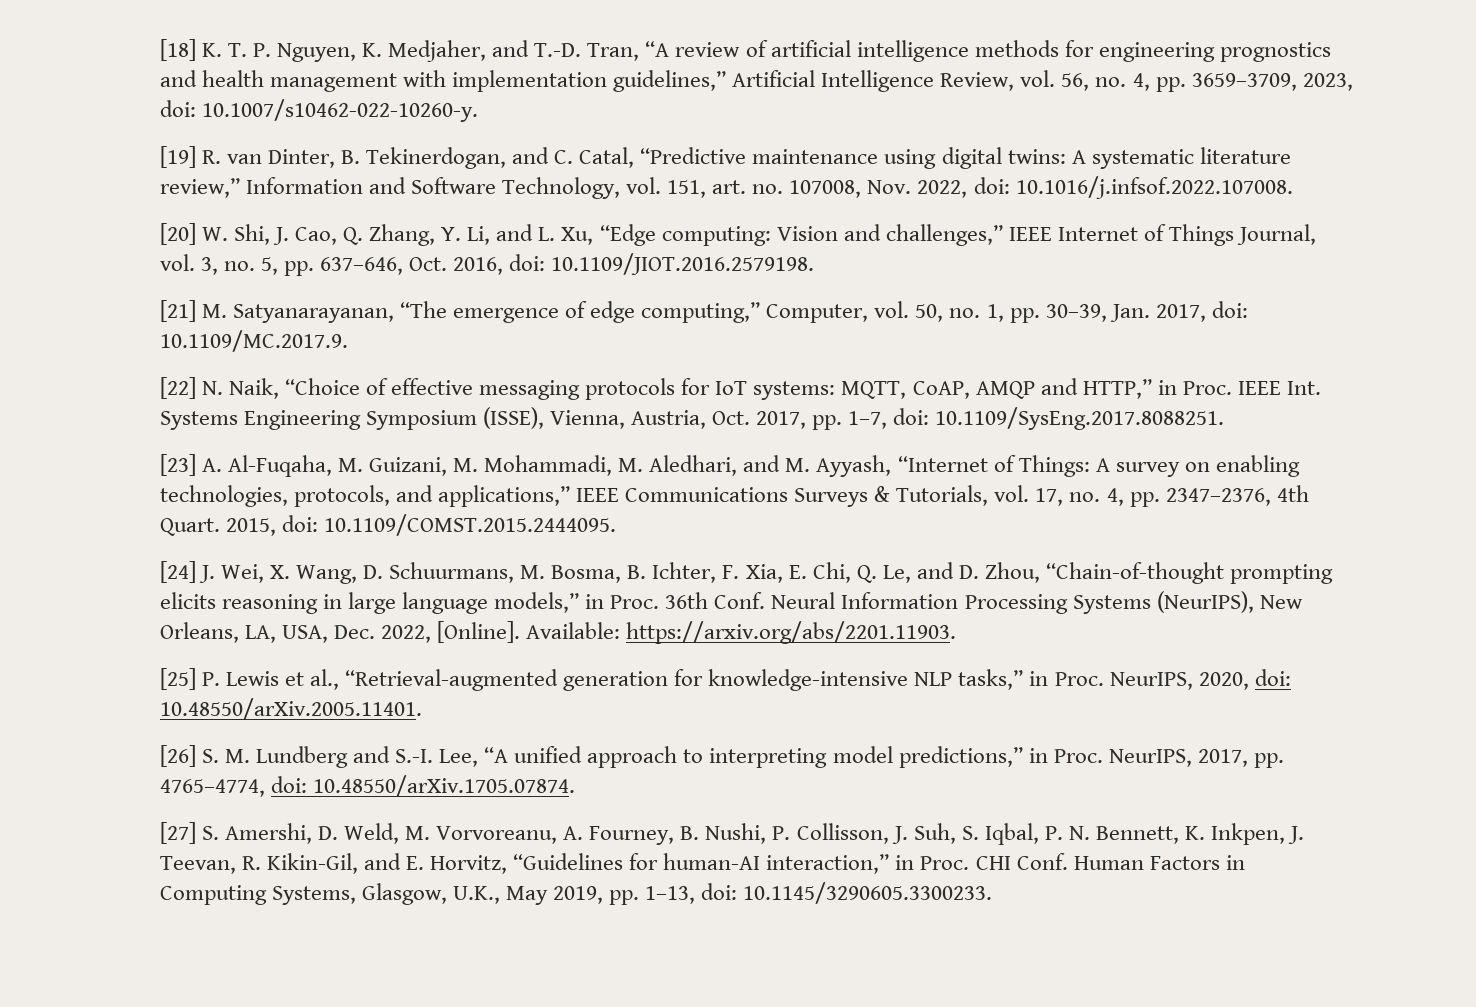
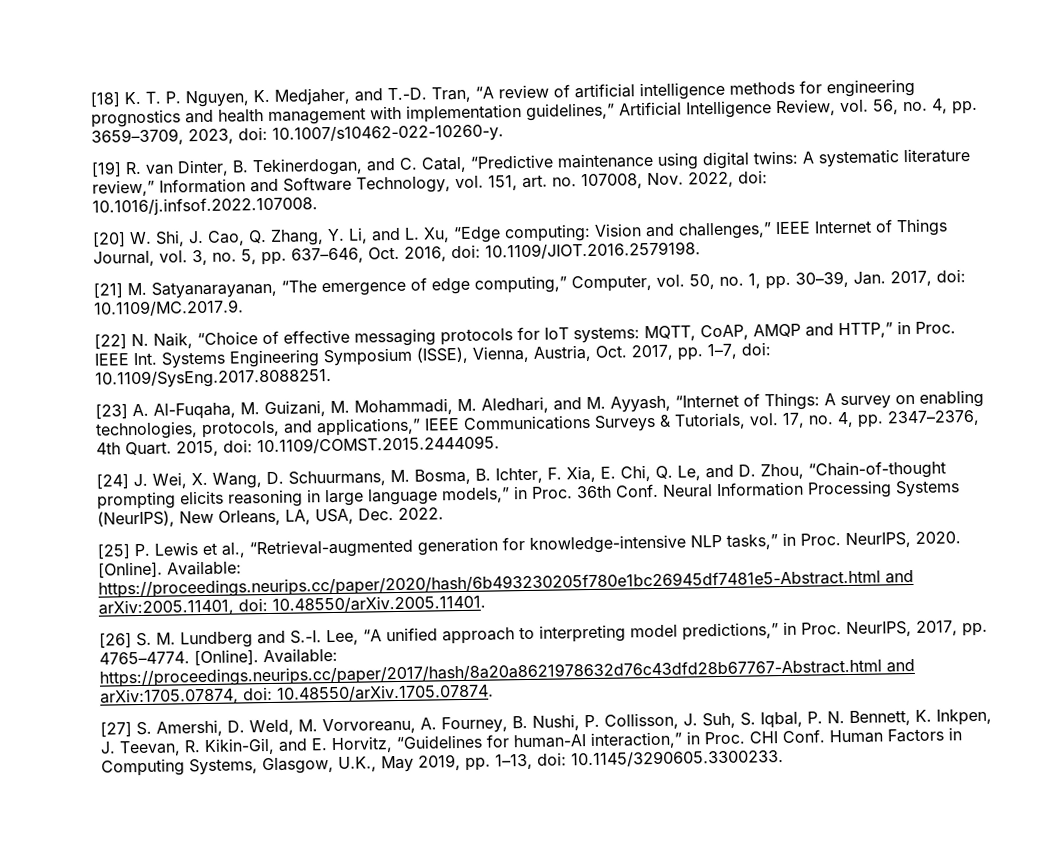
- Neural Information Processing Systems (NeurIPS), New Orleans, LA, USA, Dec. 2022, [Online]. Available: https://arxiv.org/abs/2201.11903.
+ Neural Information Processing Systems (NeurIPS), New Orleans, LA, USA, Dec. 2022.
- NeurIPS, 2020, doi: 10.48550/arXiv.2005.11401.
+ NeurIPS, 2020. [Online]. Available: https://proceedings.neurips.cc/paper/2020/hash/6b493230205f780e1bc26945df7481e5-Abstract.html and arXiv:2005.11401, doi: 10.48550/arXiv.2005.11401.
- NeurIPS, 2017, pp. 4765–4774, doi: 10.48550/arXiv.1705.07874.
+ NeurIPS, 2017, pp. 4765–4774. [Online]. Available: https://proceedings.neurips.cc/paper/2017/hash/8a20a8621978632d76c43dfd28b67767-Abstract.html and arXiv:1705.07874, doi: 10.48550/arXiv.1705.07874.

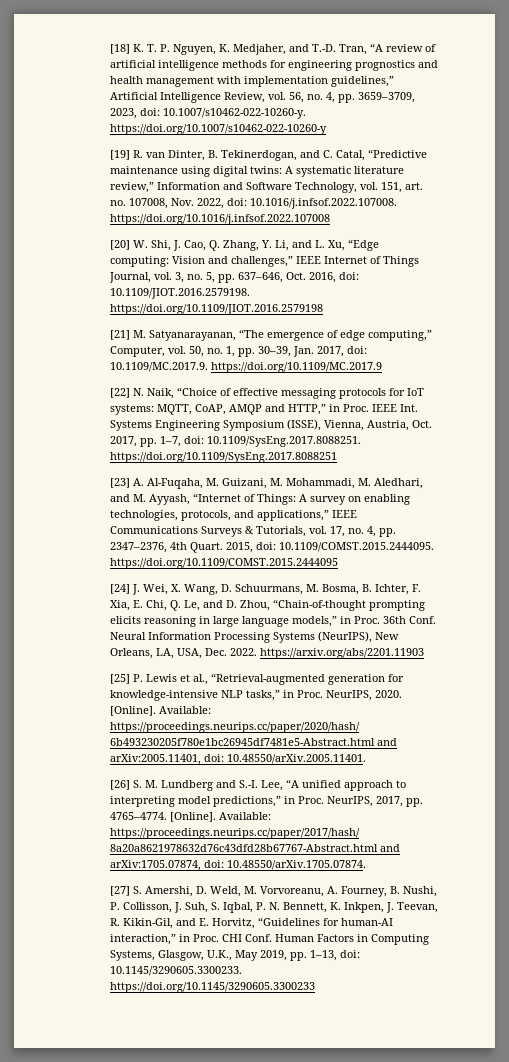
- [18] K. T. P. Nguyen, K. Medjaher, and T.-D. Tran, “A review of artificial intelligence methods for engineering prognostics and health management with implementation guidelines,” Artificial Intelligence Review, vol. 56, no. 4, pp. 3659–3709, 2023, doi: 10.1007/s10462-022-10260-y.
+ [18] K. T. P. Nguyen, K. Medjaher, and T.-D. Tran, “A review of artificial intelligence methods for engineering prognostics and health management with implementation guidelines,” Artificial Intelligence Review, vol. 56, no. 4, pp. 3659–3709, 2023, doi: 10.1007/s10462-022-10260-y. https://doi.org/10.1007/s10462-022-10260-y
- [19] R. van Dinter, B. Tekinerdogan, and C. Catal, “Predictive maintenance using digital twins: A systematic literature review,” Information and Software Technology, vol. 151, art. no. 107008, Nov. 2022, doi: 10.1016/j.infsof.2022.107008.
+ [19] R. van Dinter, B. Tekinerdogan, and C. Catal, “Predictive maintenance using digital twins: A systematic literature review,” Information and Software Technology, vol. 151, art. no. 107008, Nov. 2022, doi: 10.1016/j.infsof.2022.107008. https://doi.org/10.1016/j.infsof.2022.107008
- [20] W. Shi, J. Cao, Q. Zhang, Y. Li, and L. Xu, “Edge computing: Vision and challenges,” IEEE Internet of Things Journal, vol. 3, no. 5, pp. 637–646, Oct. 2016, doi: 10.1109/JIOT.2016.2579198.
+ [20] W. Shi, J. Cao, Q. Zhang, Y. Li, and L. Xu, “Edge computing: Vision and challenges,” IEEE Internet of Things Journal, vol. 3, no. 5, pp. 637–646, Oct. 2016, doi: 10.1109/JIOT.2016.2579198. https://doi.org/10.1109/JIOT.2016.2579198
- [21] M. Satyanarayanan, “The emergence of edge computing,” Computer, vol. 50, no. 1, pp. 30–39, Jan. 2017, doi: 10.1109/MC.2017.9.
+ [21] M. Satyanarayanan, “The emergence of edge computing,” Computer, vol. 50, no. 1, pp. 30–39, Jan. 2017, doi: 10.1109/MC.2017.9. https://doi.org/10.1109/MC.2017.9
- IEEE Int. Systems Engineering Symposium (ISSE), Vienna, Austria, Oct. 2017, pp. 1–7, doi: 10.1109/SysEng.2017.8088251.
+ IEEE Int. Systems Engineering Symposium (ISSE), Vienna, Austria, Oct. 2017, pp. 1–7, doi: 10.1109/SysEng.2017.8088251. https://doi.org/10.1109/SysEng.2017.8088251
- 2015, doi: 10.1109/COMST.2015.2444095.
+ 2015, doi: 10.1109/COMST.2015.2444095. https://doi.org/10.1109/COMST.2015.2444095
- Neural Information Processing Systems (NeurIPS), New Orleans, LA, USA, Dec. 2022.
+ Neural Information Processing Systems (NeurIPS), New Orleans, LA, USA, Dec. 2022. https://arxiv.org/abs/2201.11903
- Human Factors in Computing Systems, Glasgow, U.K., May 2019, pp. 1–13, doi: 10.1145/3290605.3300233.
+ Human Factors in Computing Systems, Glasgow, U.K., May 2019, pp. 1–13, doi: 10.1145/3290605.3300233. https://doi.org/10.1145/3290605.3300233

